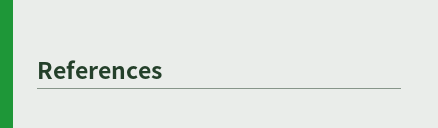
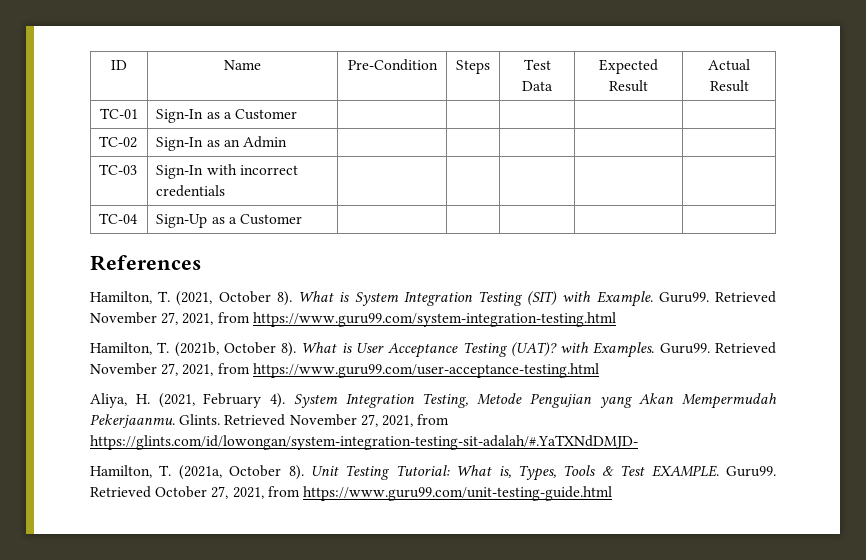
+ ID | Name | Pre-Condition | Steps | Test Data | Expected Result | Actual Result
+ TC-01 | Sign-In as a Customer | | | | |
+ TC-02 | Sign-In as an Admin | | | | |
+ TC-03 | Sign-In with incorrect credentials | | | | |
+ TC-04 | Sign-Up as a Customer | | | | |
  References
+ Hamilton, T. (2021, October 8). What is System Integration Testing (SIT) with Example. Guru99. Retrieved November 27, 2021, from https://www.guru99.com/system-integration-testing.html
+ Hamilton, T. (2021b, October 8). What is User Acceptance Testing (UAT)? with Examples. Guru99. Retrieved November 27, 2021, from https://www.guru99.com/user-acceptance-testing.html
+ Aliya, H. (2021, February 4). System Integration Testing, Metode Pengujian yang Akan Mempermudah Pekerjaanmu. Glints. Retrieved November 27, 2021, from https://glints.com/id/lowongan/system-integration-testing-sit-adalah/#.YaTXNdDMJD-
+ Hamilton, T. (2021a, October 8). Unit Testing Tutorial: What is, Types, Tools & Test EXAMPLE. Guru99. Retrieved October 27, 2021, from https://www.guru99.com/unit-testing-guide.html

